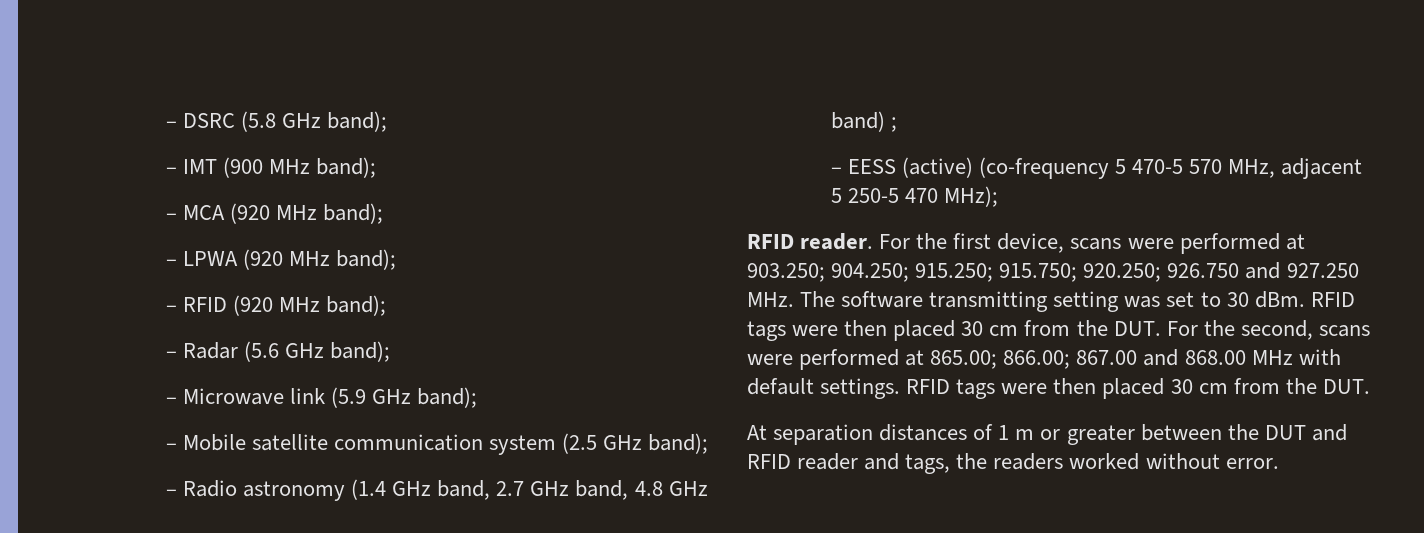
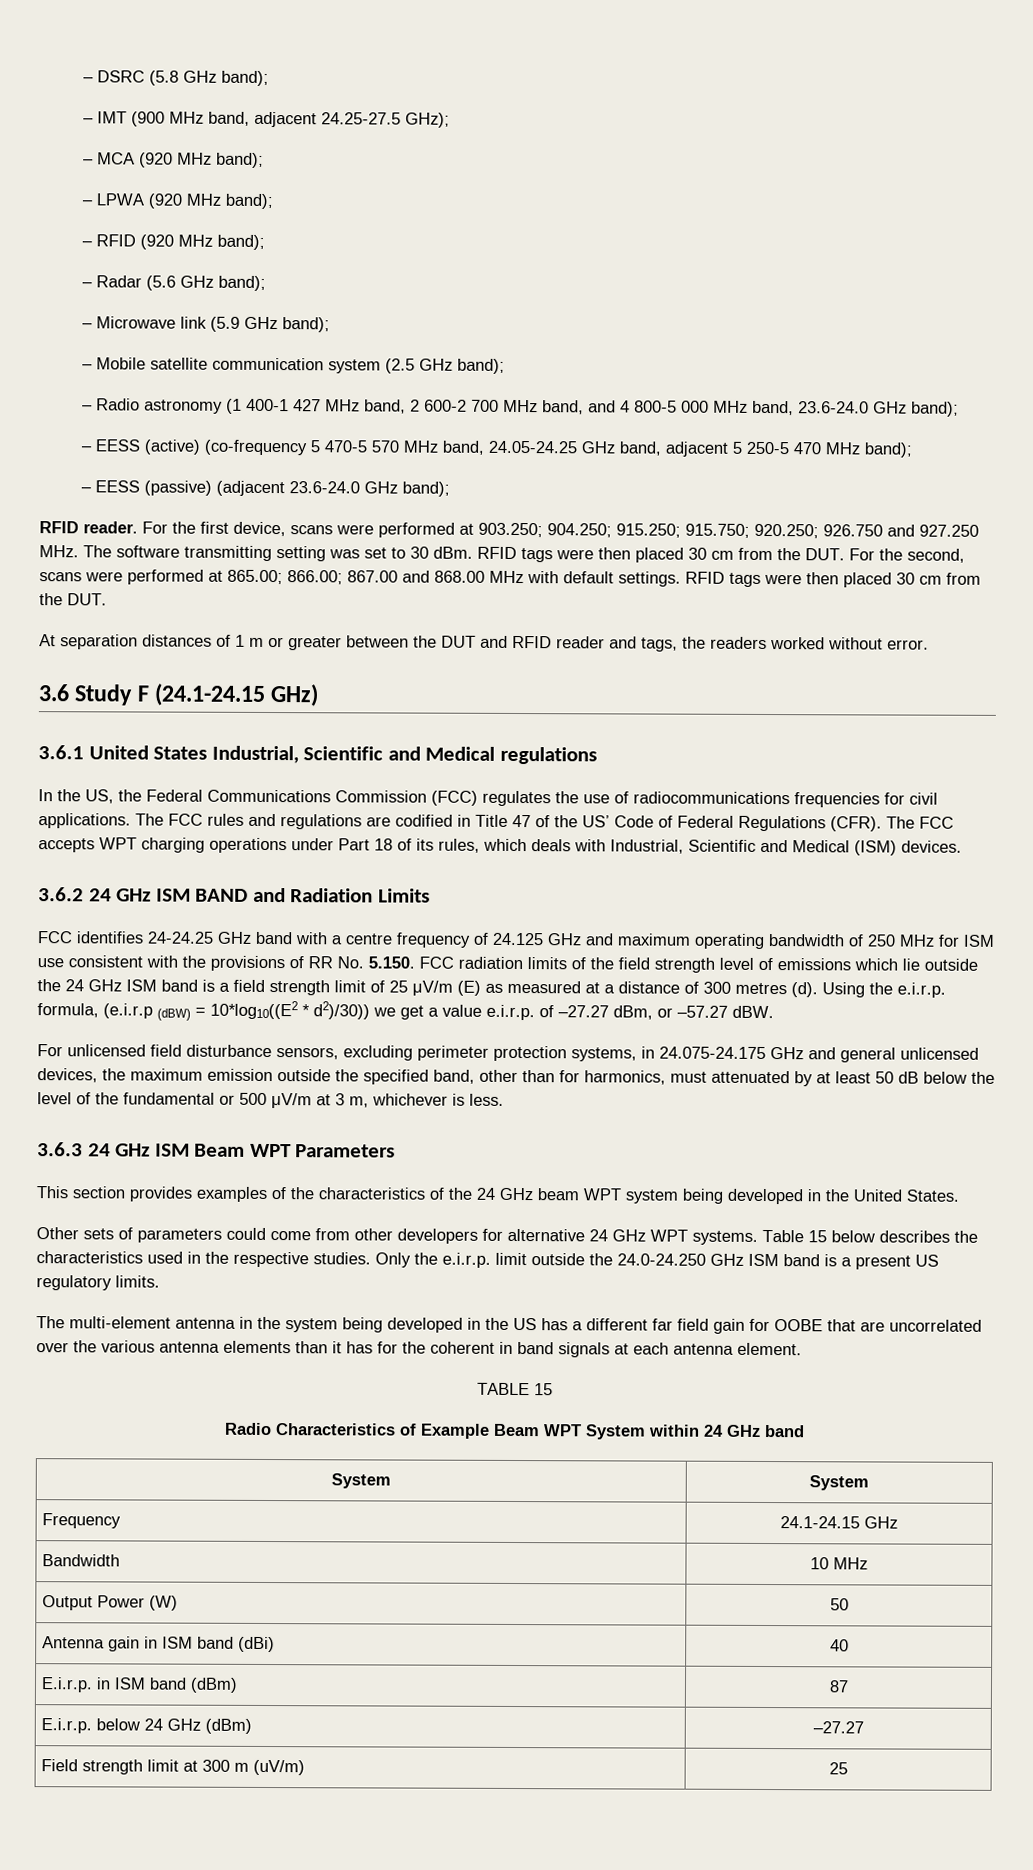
- – IMT (900 MHz band);
+ – IMT (900 MHz band, adjacent 24.25-27.5 GHz);
- – Radio astronomy (1.4 GHz band, 2.7 GHz band, 4.8 GHz band) ;
+ – Radio astronomy (1 400-1 427 MHz band, 2 600-2 700 MHz band, and 4 800-5 000 MHz band, 23.6-24.0 GHz band);
- – EESS (active) (co-frequency 5 470-5 570 MHz, adjacent 5 250-5 470 MHz);
+ – EESS (active) (co-frequency 5 470-5 570 MHz band, 24.05-24.25 GHz band, adjacent 5 250-5 470 MHz band);
+ – EESS (passive) (adjacent 23.6-24.0 GHz band);
+ 3.6 Study F (24.1-24.15 GHz)
+ 3.6.1 United States Industrial, Scientific and Medical regulations
+ In the US, the Federal Communications Commission (FCC) regulates the use of radiocommunications frequencies for civil applications. The FCC rules and regulations are codified in Title 47 of the US’ Code of Federal Regulations (CFR). The FCC accepts WPT charging operations under Part 18 of its rules, which deals with Industrial, Scientific and Medical (ISM) devices.
+ 3.6.2 24 GHz ISM BAND and Radiation Limits
+ FCC identifies 24-24.25 GHz band with a centre frequency of 24.125 GHz and maximum operating bandwidth of 250 MHz for ISM use consistent with the provisions of RR No. 5.150. FCC radiation limits of the field strength level of emissions which lie outside the 24 GHz ISM band is a field strength limit of 25 μV/m (E) as measured at a distance of 300 metres (d). Using the e.i.r.p. formula, (e.i.r.p (dBW) = 10*log10((E2 * d2)/30)) we get a value e.i.r.p. of –27.27 dBm, or –57.27 dBW.
+ For unlicensed field disturbance sensors, excluding perimeter protection systems, in 24.075-24.175 GHz and general unlicensed devices, the maximum emission outside the specified band, other than for harmonics, must attenuated by at least 50 dB below the level of the fundamental or 500 μV/m at 3 m, whichever is less.
+ 3.6.3 24 GHz ISM Beam WPT Parameters
+ This section provides examples of the characteristics of the 24 GHz beam WPT system being developed in the United States.
+ Other sets of parameters could come from other developers for alternative 24 GHz WPT systems. Table 15 below describes the characteristics used in the respective studies. Only the e.i.r.p. limit outside the 24.0-24.250 GHz ISM band is a present US regulatory limits.
+ The multi-element antenna in the system being developed in the US has a different far field gain for OOBE that are uncorrelated over the various antenna elements than it has for the coherent in band signals at each antenna element.
+ TABLE 15
+ Radio Characteristics of Example Beam WPT System within 24 GHz band
+ System | System
+ Frequency | 24.1-24.15 GHz
+ Bandwidth | 10 MHz
+ Output Power (W) | 50
+ Antenna gain in ISM band (dBi) | 40
+ E.i.r.p. in ISM band (dBm) | 87
+ E.i.r.p. below 24 GHz (dBm) | –27.27
+ Field strength limit at 300 m (uV/m) | 25

